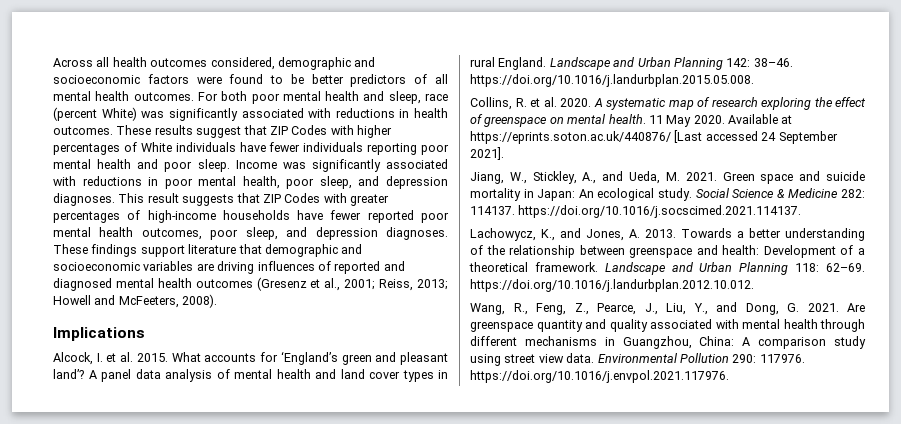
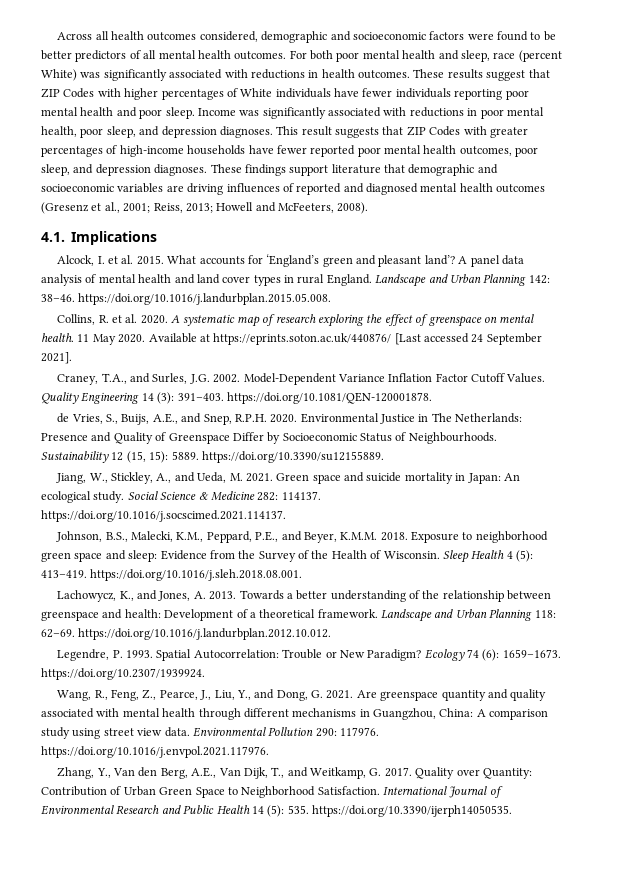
- Implications
+ 4.1. Implications
+ Craney, T.A., and Surles, J.G. 2002. Model-Dependent Variance Inflation Factor Cutoff Values. Quality Engineering 14 (3): 391–403. https://doi.org/10.1081/QEN-120001878.
+ de Vries, S., Buijs, A.E., and Snep, R.P.H. 2020. Environmental Justice in The Netherlands: Presence and Quality of Greenspace Differ by Socioeconomic Status of Neighbourhoods. Sustainability 12 (15, 15): 5889. https://doi.org/10.3390/su12155889.
+ Johnson, B.S., Malecki, K.M., Peppard, P.E., and Beyer, K.M.M. 2018. Exposure to neighborhood green space and sleep: Evidence from the Survey of the Health of Wisconsin. Sleep Health 4 (5): 413–419. https://doi.org/10.1016/j.sleh.2018.08.001.
+ Legendre, P. 1993. Spatial Autocorrelation: Trouble or New Paradigm? Ecology 74 (6): 1659–1673. https://doi.org/10.2307/1939924.
+ Zhang, Y., Van den Berg, A.E., Van Dijk, T., and Weitkamp, G. 2017. Quality over Quantity: Contribution of Urban Green Space to Neighborhood Satisfaction. International Journal of Environmental Research and Public Health 14 (5): 535. https://doi.org/10.3390/ijerph14050535.

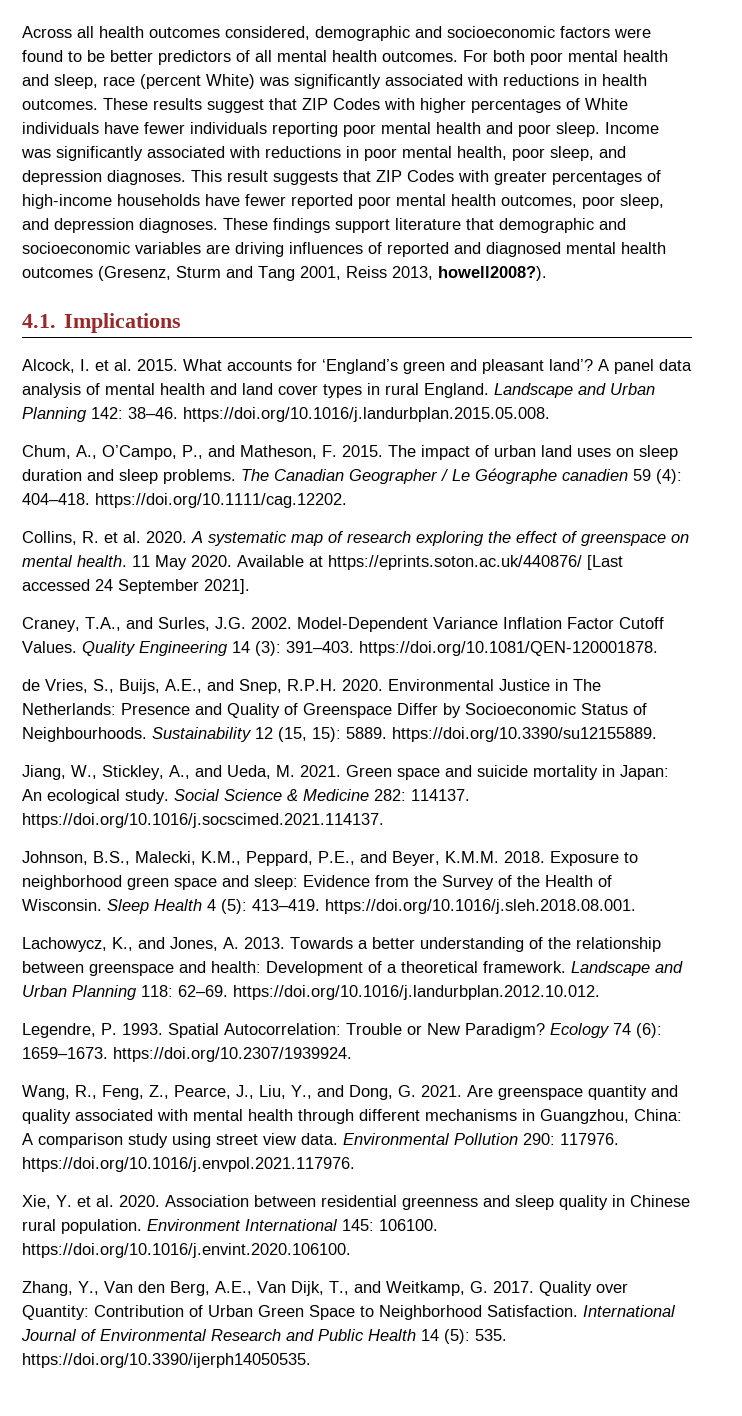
- These findings support literature that demographic and socioeconomic variables are driving influences of reported and diagnosed mental health outcomes (Gresenz et al., 2001; Reiss, 2013; Howell and McFeeters, 2008).
+ These findings support literature that demographic and socioeconomic variables are driving influences of reported and diagnosed mental health outcomes (Gresenz, Sturm and Tang 2001, Reiss 2013, howell2008?).
+ Chum, A., O’Campo, P., and Matheson, F. 2015. The impact of urban land uses on sleep duration and sleep problems. The Canadian Geographer / Le Géographe canadien 59 (4): 404–418. https://doi.org/10.1111/cag.12202.
+ Xie, Y. et al. 2020. Association between residential greenness and sleep quality in Chinese rural population. Environment International 145: 106100. https://doi.org/10.1016/j.envint.2020.106100.

